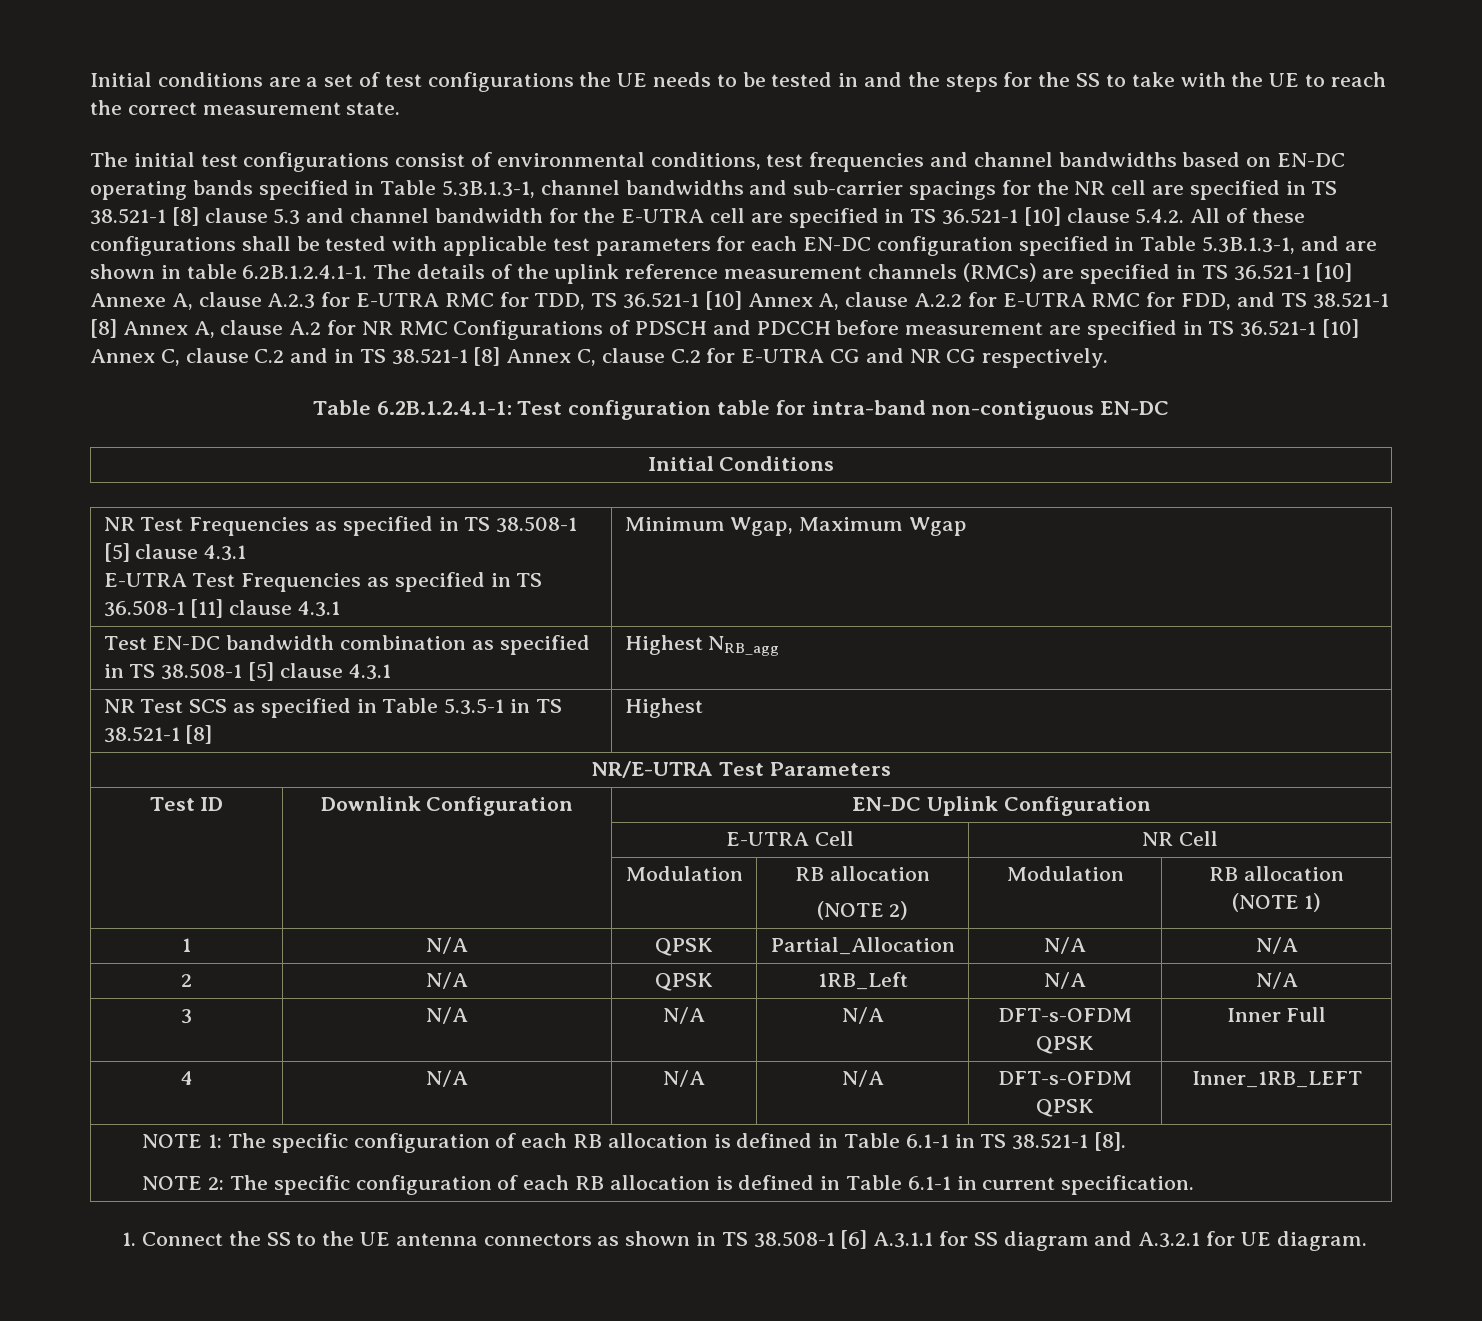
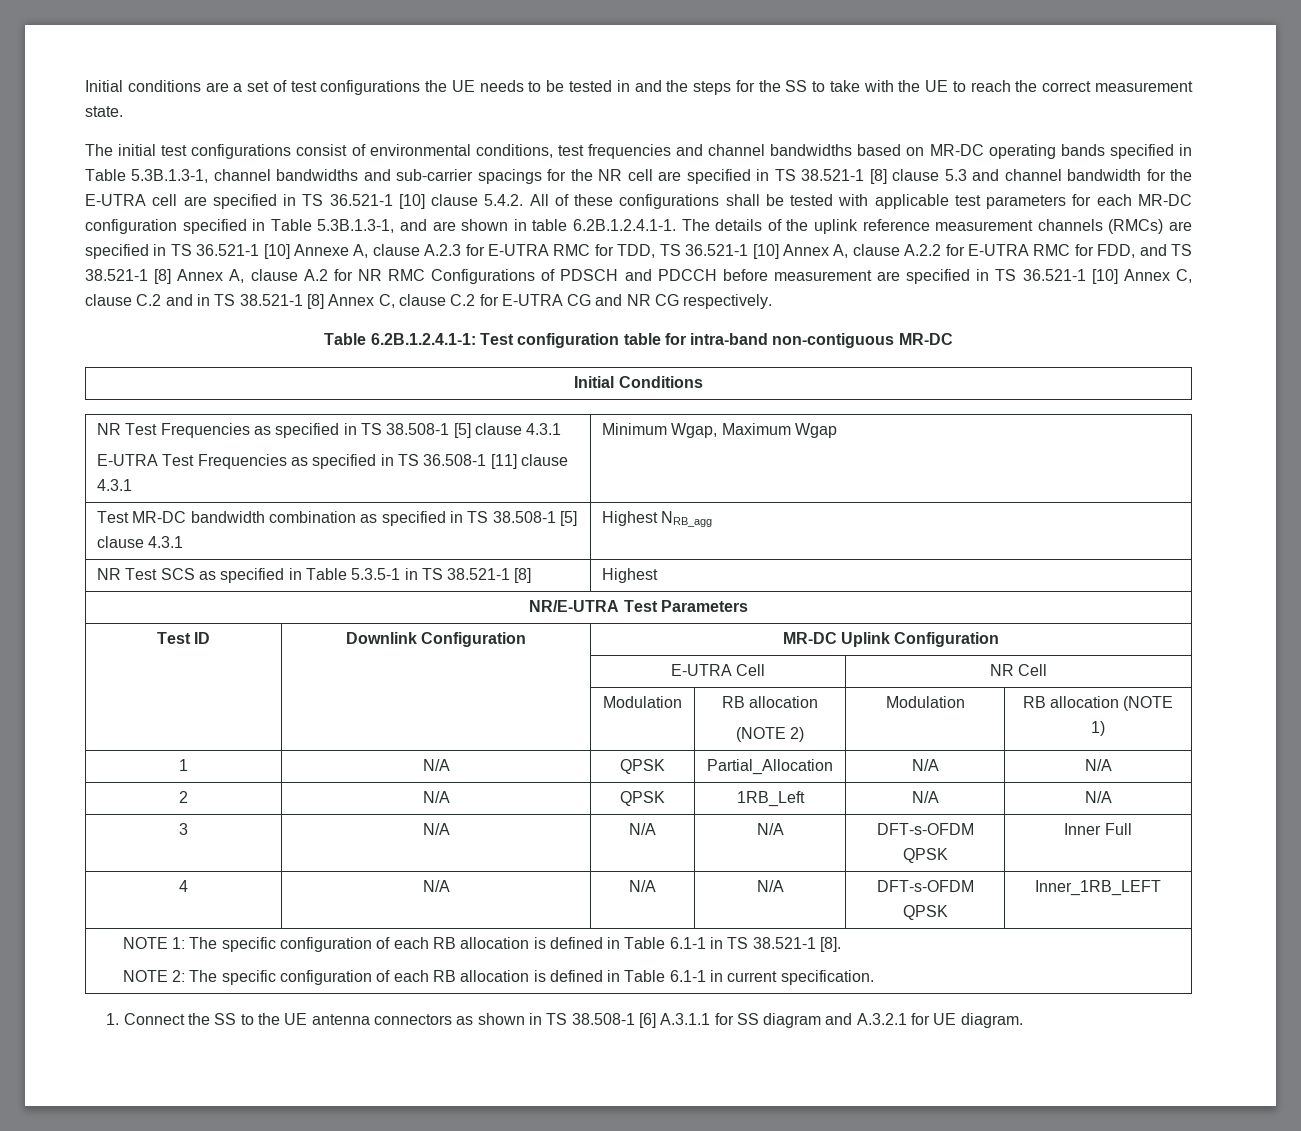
- The initial test configurations consist of environmental conditions, test frequencies and channel bandwidths based on EN-DC operating bands specified in Table 5.3B.1.3-1, channel bandwidths and sub-carrier spacings for the NR cell are specified in TS 38.521-1 [8] clause 5.3 and channel bandwidth for the E-UTRA cell are specified in TS 36.521-1 [10] clause 5.4.2. All of these configurations shall be tested with applicable test parameters for each EN-DC configuration specified in Table 5.3B.1.3-1, and are shown in table 6.2B.1.2.4.1-1. The details of the uplink reference measurement channels (RMCs) are specified in TS 36.521-1 [10] Annexe A, clause A.2.3 for E-UTRA RMC for TDD, TS 36.521-1 [10] Annex A, clause A.2.2 for E-UTRA RMC for FDD, and TS 38.521-1 [8] Annex A, clause A.2 for NR RMC Configurations of PDSCH and PDCCH before measurement are specified in TS 36.521-1 [10] Annex C, clause C.2 and in TS 38.521-1 [8] Annex C, clause C.2 for E-UTRA CG and NR CG respectively.
+ The initial test configurations consist of environmental conditions, test frequencies and channel bandwidths based on MR-DC operating bands specified in Table 5.3B.1.3-1, channel bandwidths and sub-carrier spacings for the NR cell are specified in TS 38.521-1 [8] clause 5.3 and channel bandwidth for the E-UTRA cell are specified in TS 36.521-1 [10] clause 5.4.2. All of these configurations shall be tested with applicable test parameters for each MR-DC configuration specified in Table 5.3B.1.3-1, and are shown in table 6.2B.1.2.4.1-1. The details of the uplink reference measurement channels (RMCs) are specified in TS 36.521-1 [10] Annexe A, clause A.2.3 for E-UTRA RMC for TDD, TS 36.521-1 [10] Annex A, clause A.2.2 for E-UTRA RMC for FDD, and TS 38.521-1 [8] Annex A, clause A.2 for NR RMC Configurations of PDSCH and PDCCH before measurement are specified in TS 36.521-1 [10] Annex C, clause C.2 and in TS 38.521-1 [8] Annex C, clause C.2 for E-UTRA CG and NR CG respectively.
- Table 6.2B.1.2.4.1-1: Test configuration table for intra-band non-contiguous EN-DC
+ Table 6.2B.1.2.4.1-1: Test configuration table for intra-band non-contiguous MR-DC
- Test EN-DC bandwidth combination as specified in TS 38.508-1 [5] clause 4.3.1 | Highest NRB_agg
+ Test MR-DC bandwidth combination as specified in TS 38.508-1 [5] clause 4.3.1 | Highest NRB_agg
- Test ID | Downlink Configuration | EN-DC Uplink Configuration
+ Test ID | Downlink Configuration | MR-DC Uplink Configuration

